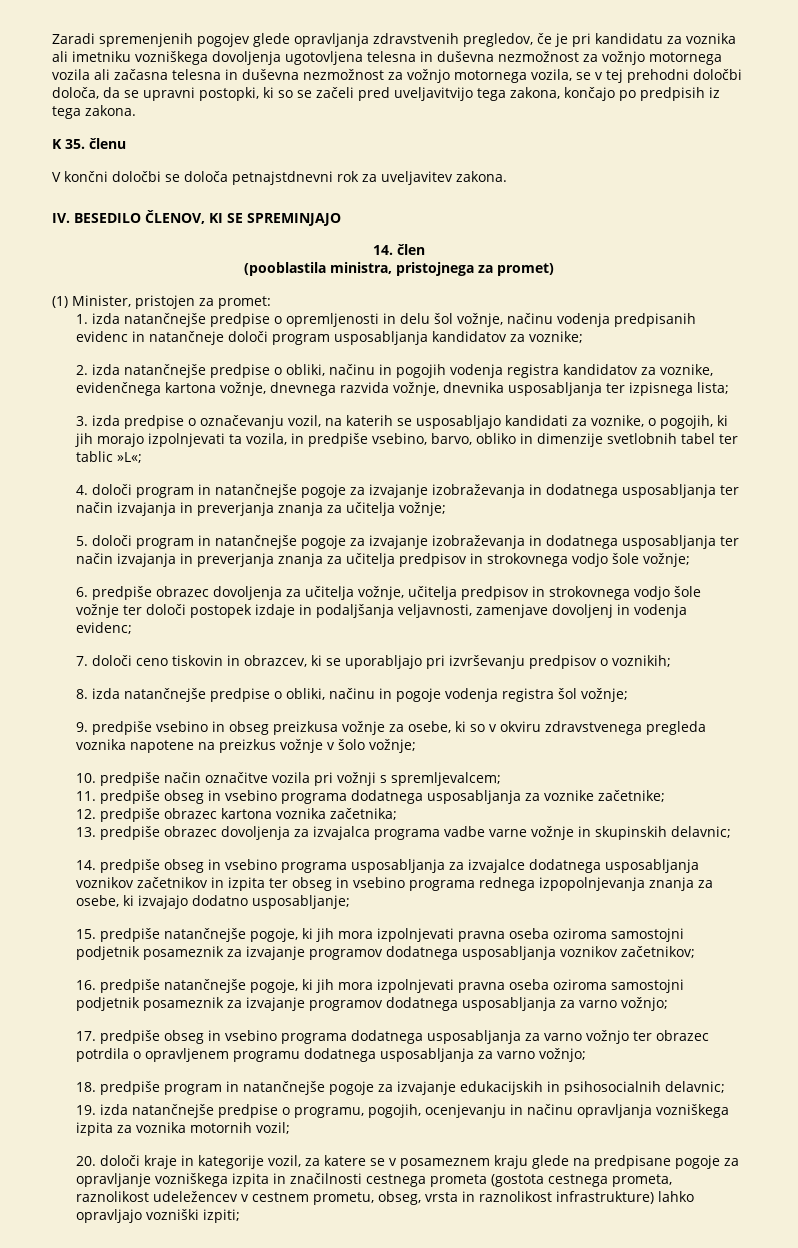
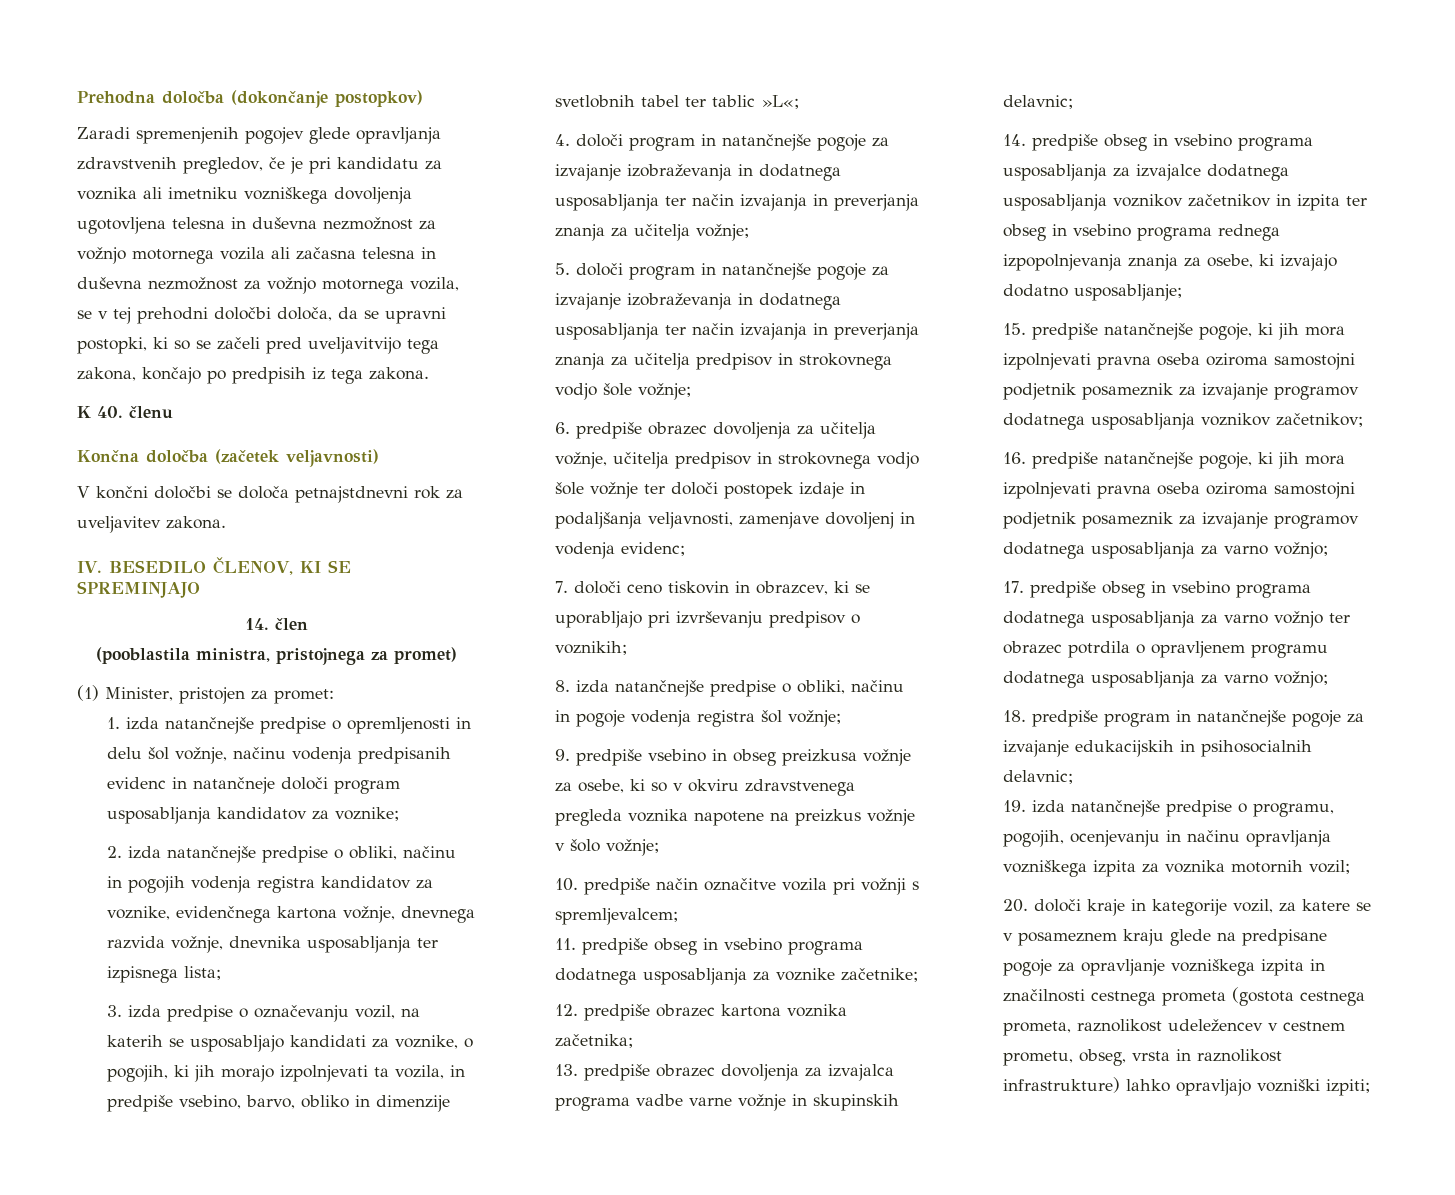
+ Prehodna določba (dokončanje postopkov)
- K 35. členu
+ K 40. členu
+ Končna določba (začetek veljavnosti)

